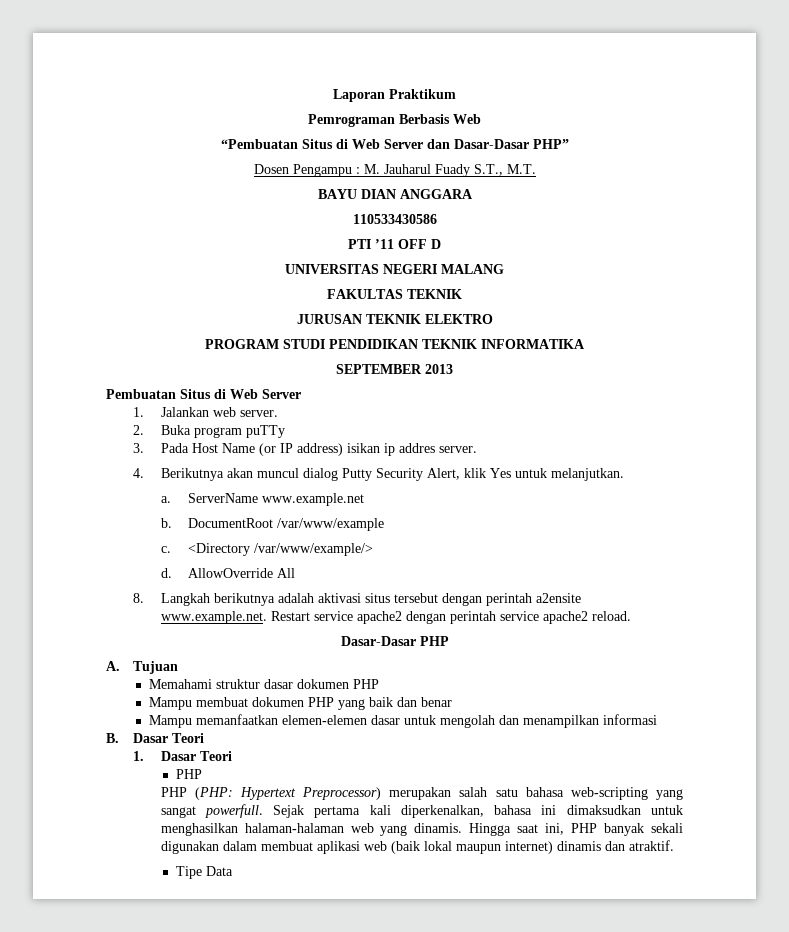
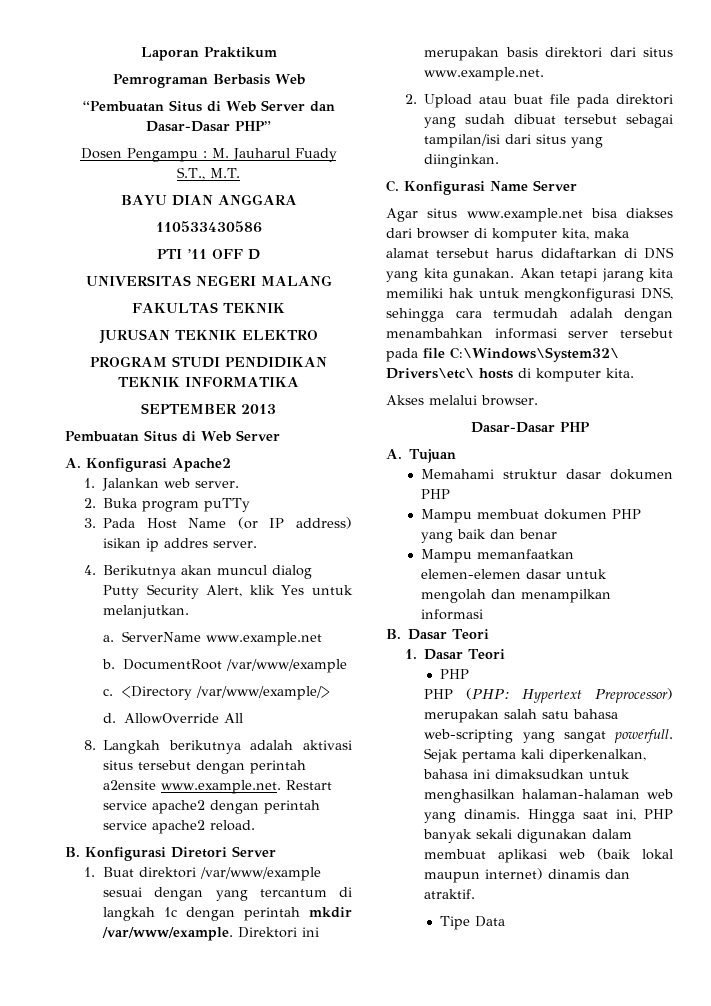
+ A. Konfigurasi Apache2
+ B. Konfigurasi Diretori Server
+ 1. Buat direktori /var/www/example sesuai dengan yang tercantum di langkah 1c dengan perintah mkdir /var/www/example. Direktori ini merupakan basis direktori dari situs www.example.net.
+ 2. Upload atau buat file pada direktori yang sudah dibuat tersebut sebagai tampilan/isi dari situs yang diinginkan.
+ C. Konfigurasi Name Server
+ Agar situs www.example.net bisa diakses dari browser di komputer kita, maka alamat tersebut harus didaftarkan di DNS yang kita gunakan. Akan tetapi jarang kita memiliki hak untuk mengkonfigurasi DNS, sehingga cara termudah adalah dengan menambahkan informasi server tersebut pada file C:\Windows\System32\ Drivers\etc\ hosts di komputer kita.
+ Akses melalui browser.

